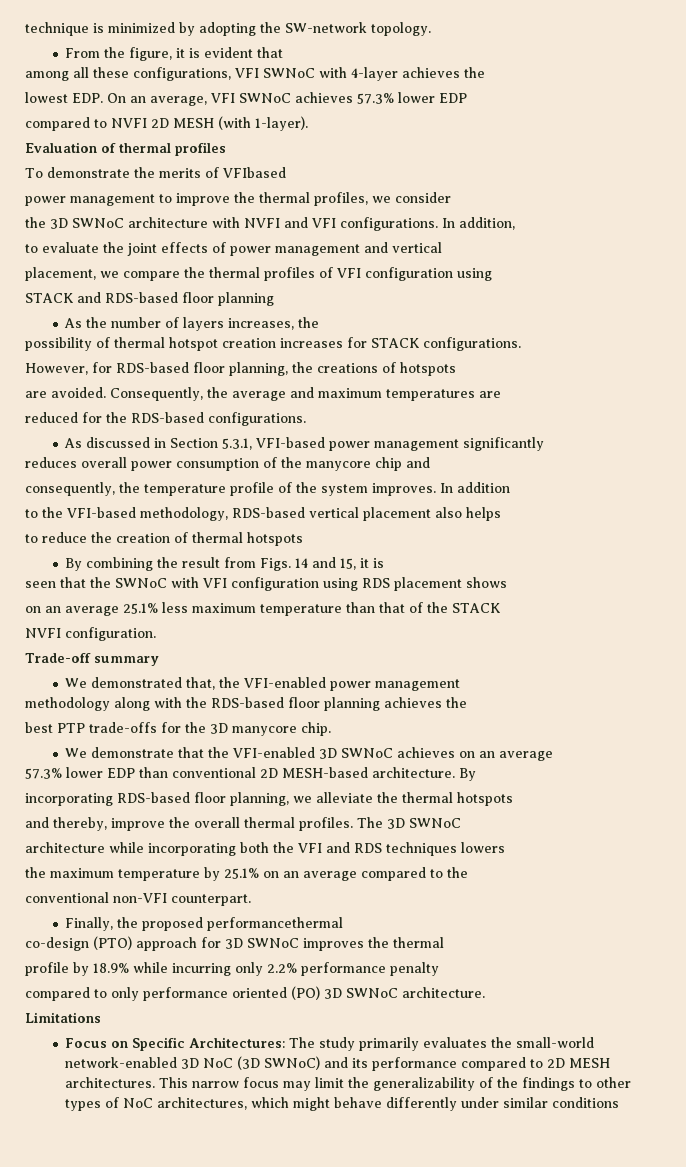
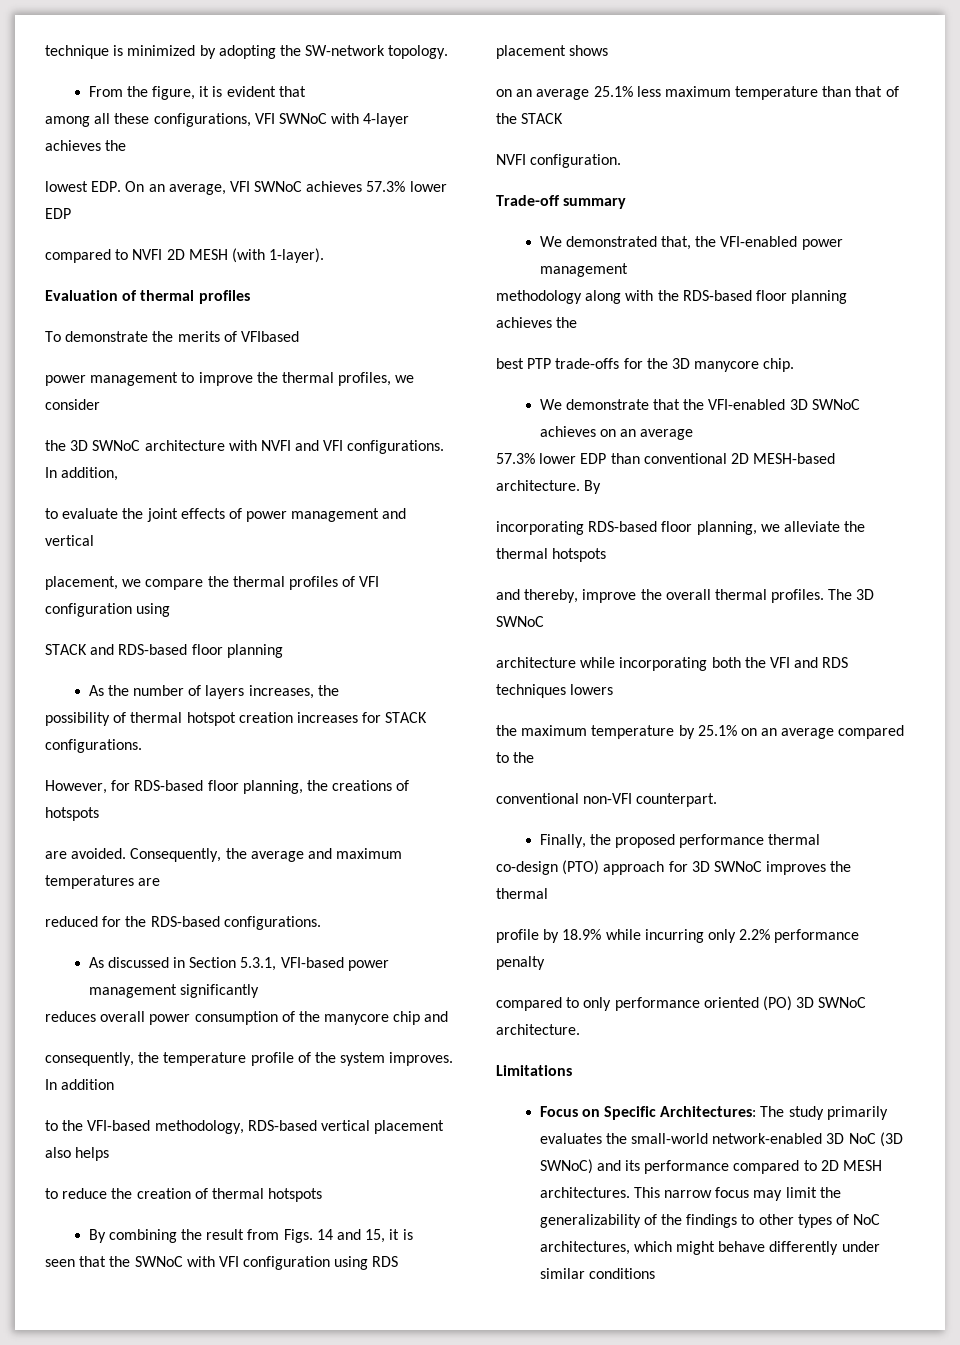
- Finally, the proposed performancethermal
+ Finally, the proposed performance thermal

